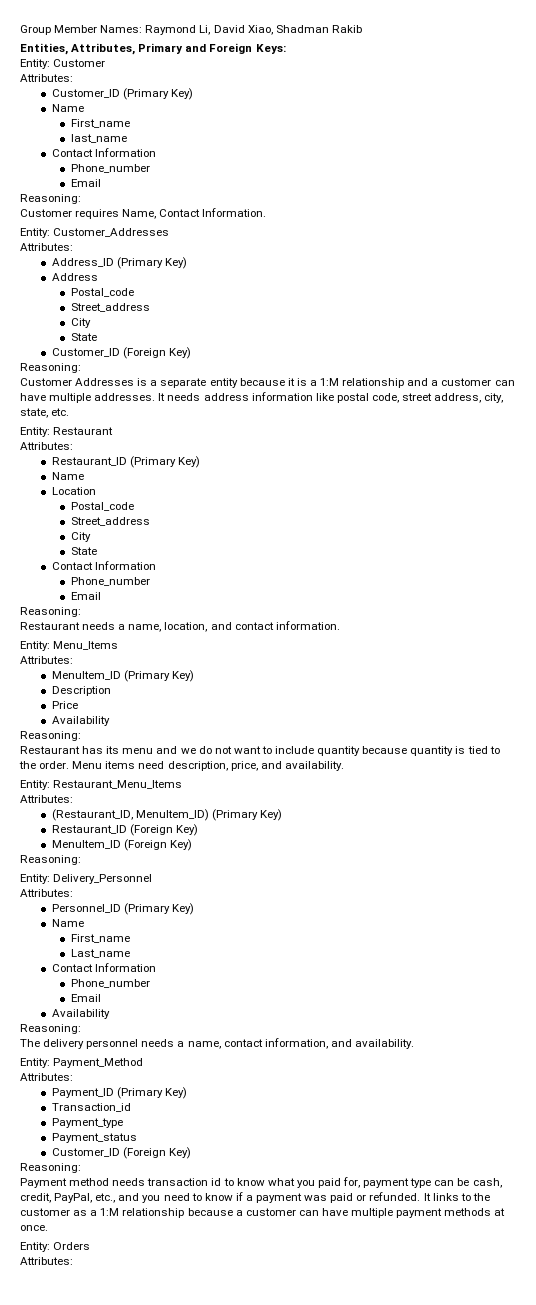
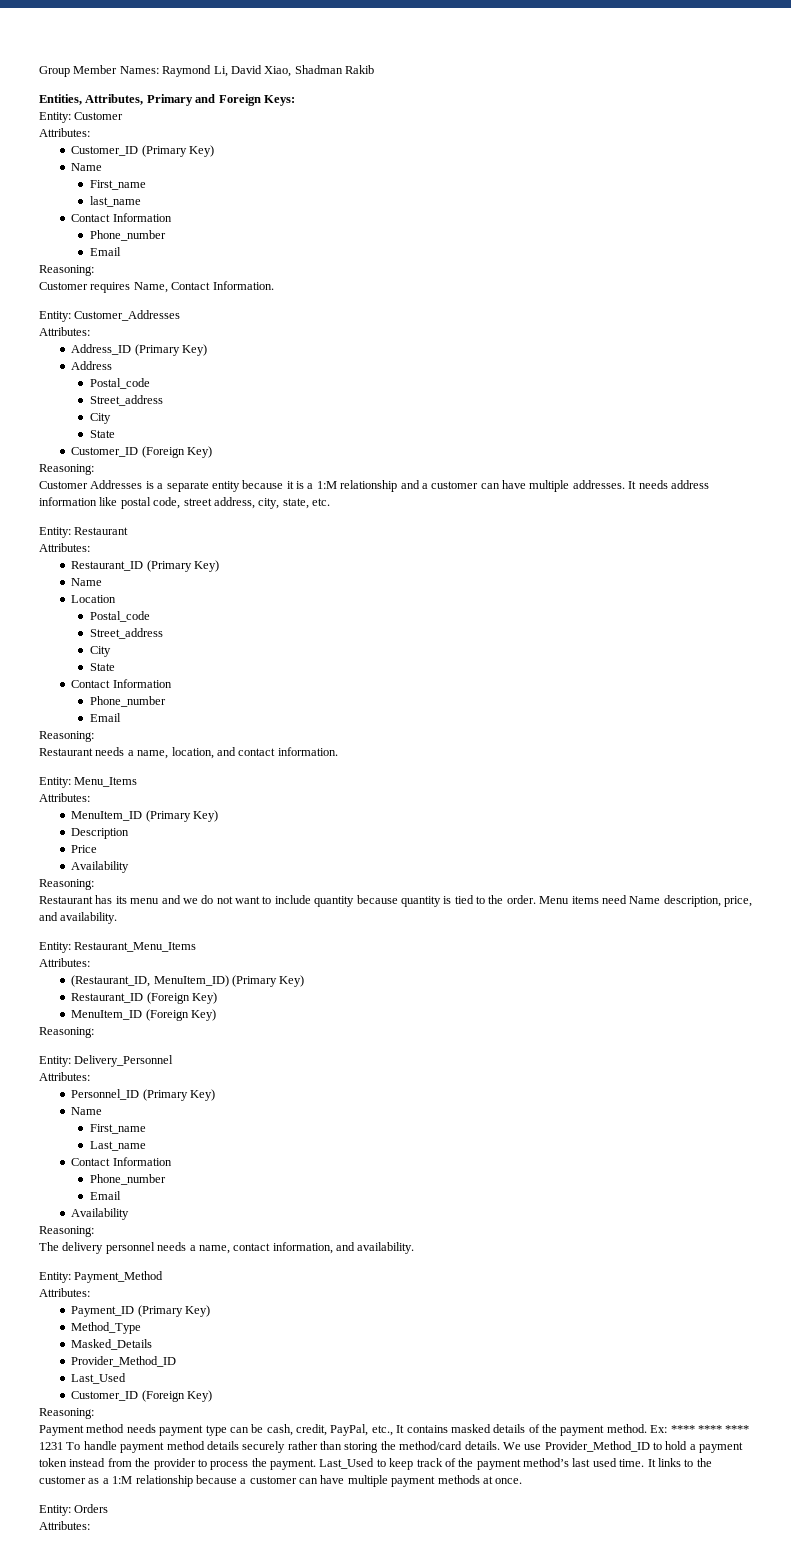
- Menu items need description, price, and availability.
+ Menu items need Name description, price, and availability.
- Transaction_id
- Payment_type
- Payment_status
+ Method_Type
+ Masked_Details
+ Provider_Method_ID
+ Last_Used
- Payment method needs transaction id to know what you paid for, payment type can be cash, credit, PayPal, etc., and you need to know if a payment was paid or refunded.
+ Payment method needs payment type can be cash, credit, PayPal, etc., It contains masked details of the payment method. Ex: **** **** **** 1231 To handle payment method details securely rather than storing the method/card details. We use Provider_Method_ID to hold a payment token instead from the provider to process the payment. Last_Used to keep track of the payment method’s last used time.

